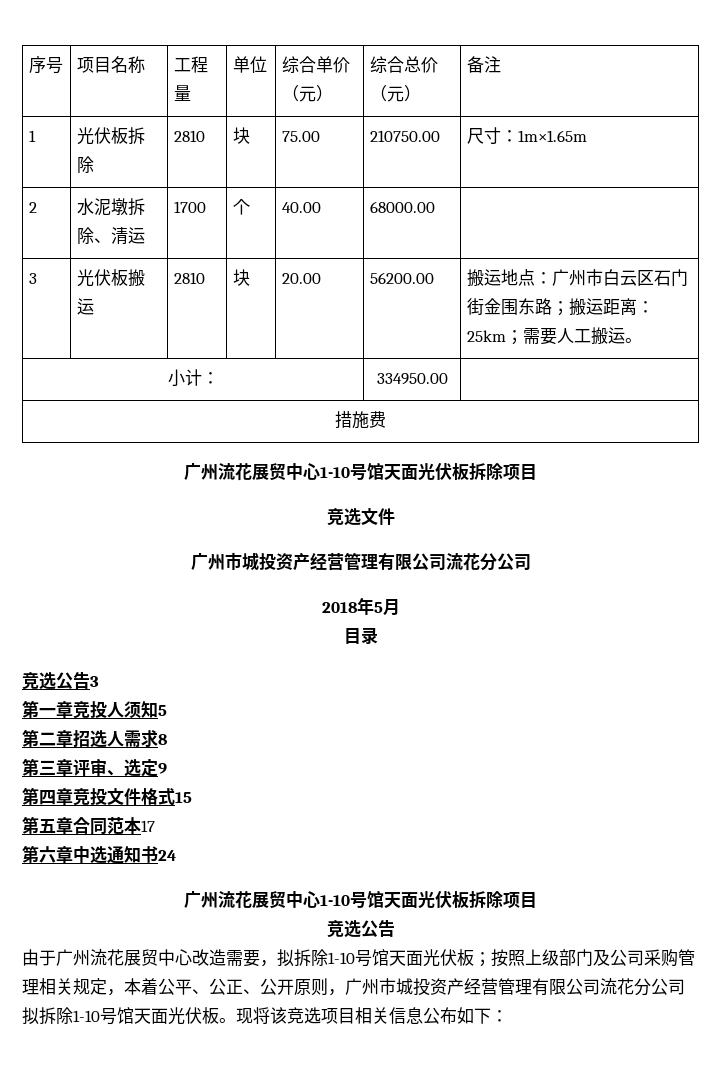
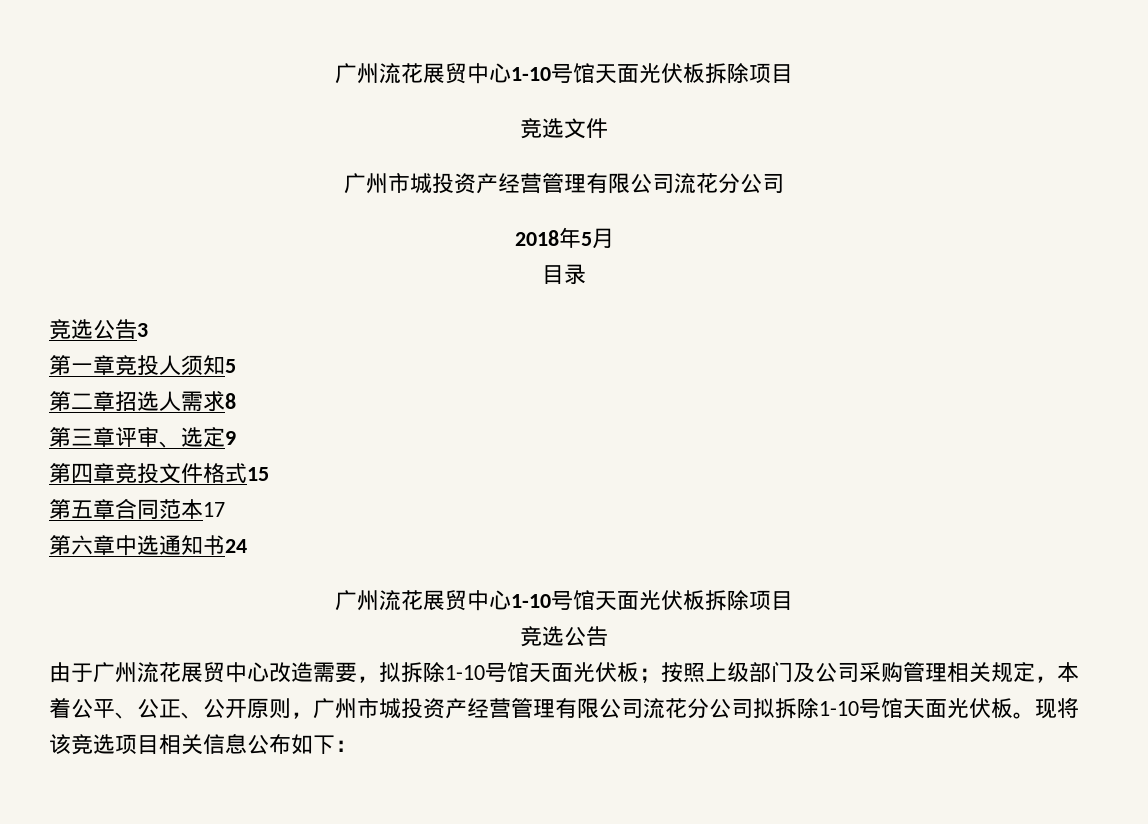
- 序号 | 项目名称 | 工程量 | 单位 | 综合单价（元） | 综合总价（元） | 备注
- 1 | 光伏板拆除 | 2810 | 块 | 75.00 | 210750.00 | 尺寸：1m×1.65m
- 2 | 水泥墩拆除、清运 | 1700 | 个 | 40.00 | 68000.00 |
- 3 | 光伏板搬运 | 2810 | 块 | 20.00 | 56200.00 | 搬运地点：广州市白云区石门街金围东路；搬运距离：25km；需要人工搬运。
- 小计： | 334950.00 |
- 措施费

